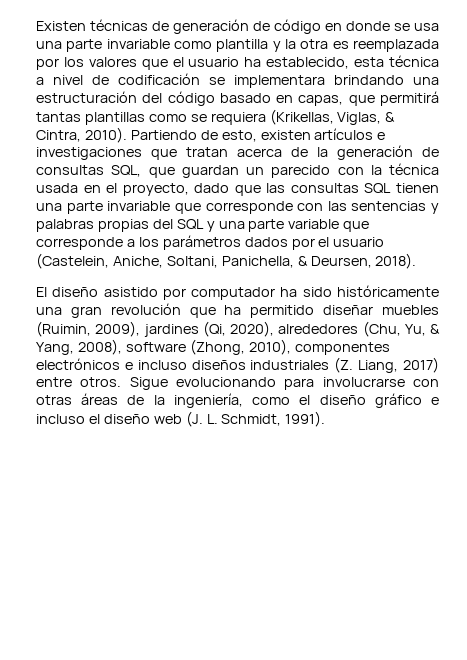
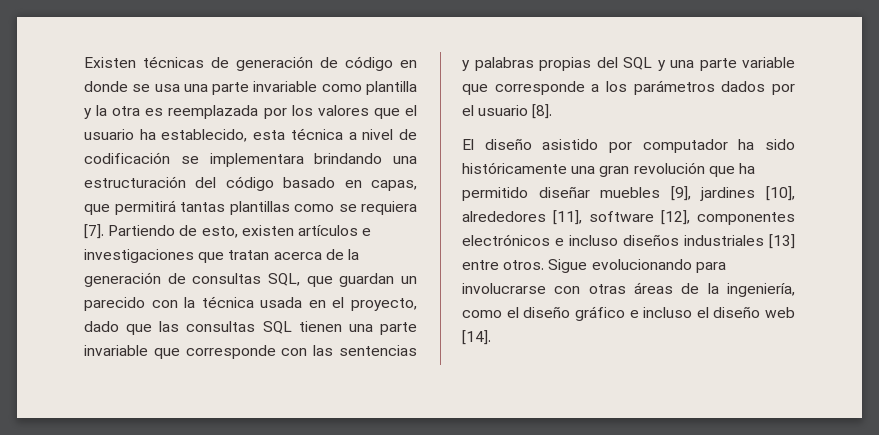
- Existen técnicas de generación de código en donde se usa una parte invariable como plantilla y la otra es reemplazada por los valores que el usuario ha establecido, esta técnica a nivel de codificación se implementara brindando una estructuración del código basado en capas, que permitirá tantas plantillas como se requiera (Krikellas, Viglas, & Cintra, 2010).
+ Existen técnicas de generación de código en donde se usa una parte invariable como plantilla y la otra es reemplazada por los valores que el usuario ha establecido, esta técnica a nivel de codificación se implementara brindando una estructuración del código basado en capas, que permitirá tantas plantillas como se requiera [7].
- Partiendo de esto, existen artículos e investigaciones que tratan acerca de la generación de consultas SQL, que guardan un parecido con la técnica usada en el proyecto, dado que las consultas SQL tienen una parte invariable que corresponde con las sentencias y palabras propias del SQL y una parte variable que corresponde a los parámetros dados por el usuario (Castelein, Aniche, Soltani, Panichella, & Deursen, 2018).
+ Partiendo de esto, existen artículos e investigaciones que tratan acerca de la generación de consultas SQL, que guardan un parecido con la técnica usada en el proyecto, dado que las consultas SQL tienen una parte invariable que corresponde con las sentencias y palabras propias del SQL y una parte variable que corresponde a los parámetros dados por el usuario [8].
- El diseño asistido por computador ha sido históricamente una gran revolución que ha permitido diseñar muebles (Ruimin, 2009), jardines (Qi, 2020), alrededores (Chu, Yu, & Yang, 2008), software (Zhong, 2010), componentes electrónicos e incluso diseños industriales (Z. Liang, 2017) entre otros.
+ El diseño asistido por computador ha sido históricamente una gran revolución que ha permitido diseñar muebles [9], jardines [10], alrededores [11], software [12], componentes electrónicos e incluso diseños industriales [13] entre otros.
- Sigue evolucionando para involucrarse con otras áreas de la ingeniería, como el diseño gráfico e incluso el diseño web (J. L. Schmidt, 1991).
+ Sigue evolucionando para involucrarse con otras áreas de la ingeniería, como el diseño gráfico e incluso el diseño web [14].

